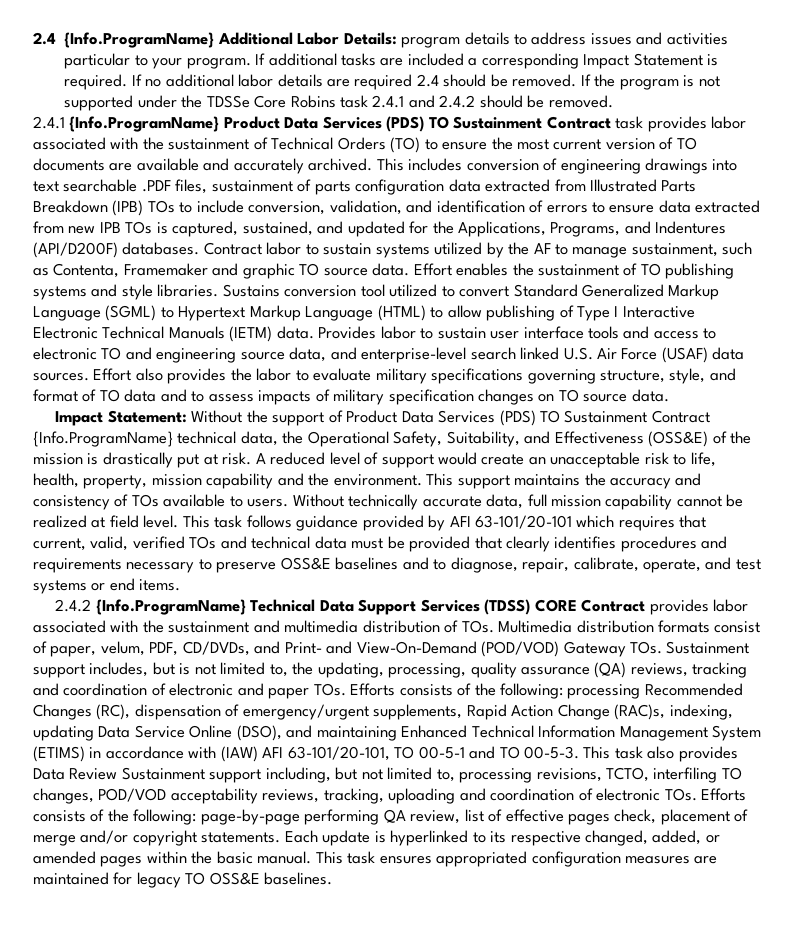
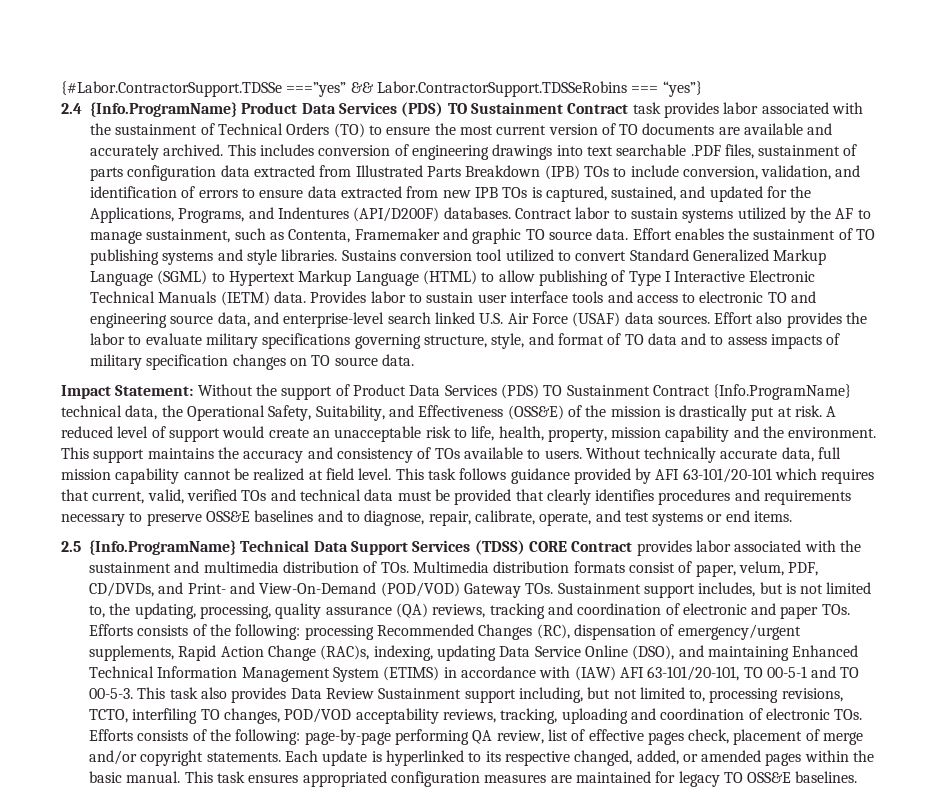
- 2.4 {Info.ProgramName} Additional Labor Details: program details to address issues and activities particular to your program. If additional tasks are included a corresponding Impact Statement is required. If no additional labor details are required 2.4 should be removed. If the program is not supported under the TDSSe Core Robins task 2.4.1 and 2.4.2 should be removed.
- 2.4.1 {Info.ProgramName} Product Data Services (PDS) TO Sustainment Contract task provides labor associated with the sustainment of Technical Orders (TO) to ensure the most current version of TO documents are available and accurately archived.
+ {#Labor.ContractorSupport.TDSSe ===”yes” && Labor.ContractorSupport.TDSSeRobins === “yes”}
+ 2.4 {Info.ProgramName} Product Data Services (PDS) TO Sustainment Contract task provides labor associated with the sustainment of Technical Orders (TO) to ensure the most current version of TO documents are available and accurately archived.
- 2.4.2 {Info.ProgramName} Technical Data Support Services (TDSS) CORE Contract provides labor associated with the sustainment and multimedia distribution of TOs. Multimedia distribution formats consist of paper, velum, PDF, CD/DVDs, and Print- and View-On-Demand (POD/VOD) Gateway TOs. Sustainment support includes, but is not limited to, the updating, processing, quality assurance (QA) reviews, tracking and coordination of electronic and paper TOs. Efforts consists of the following:
+ 2.5 {Info.ProgramName} Technical Data Support Services (TDSS) CORE Contract provides labor associated with the sustainment and multimedia distribution of TOs. Multimedia distribution formats consist of paper, velum, PDF, CD/DVDs, and Print- and View-On-Demand (POD/VOD) Gateway TOs. Sustainment support includes, but is not limited to, the updating, processing, quality assurance (QA) reviews, tracking and coordination of electronic and paper TOs. Efforts consists of the following:

